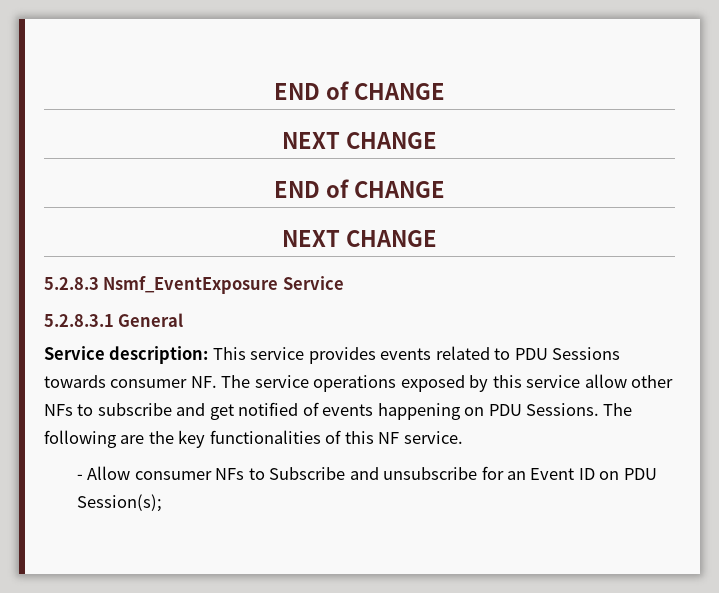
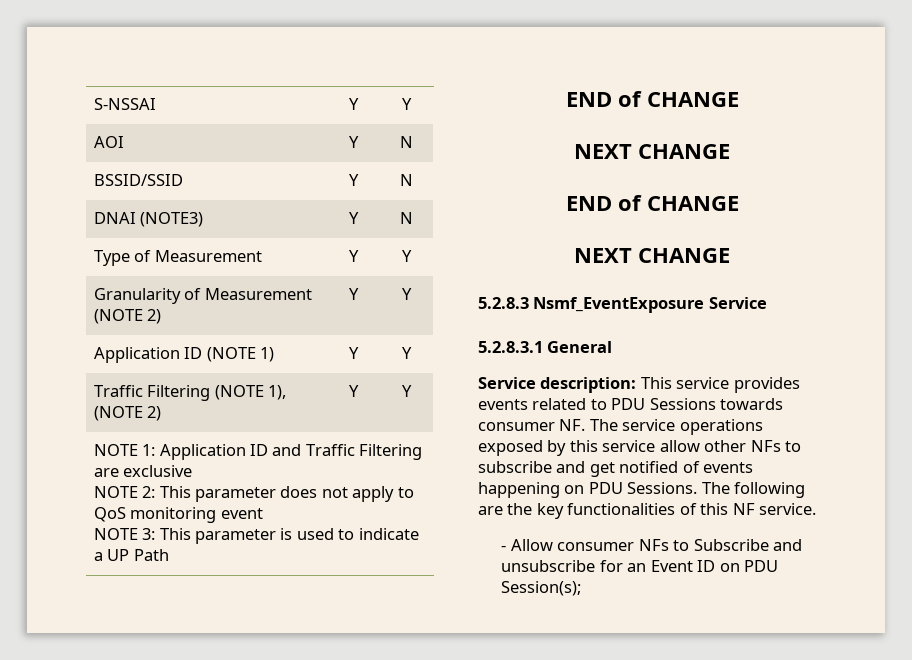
+ S-NSSAI | Y | Y
+ AOI | Y | N
+ BSSID/SSID | Y | N
+ DNAI (NOTE3) | Y | N
+ Type of Measurement | Y | Y
+ Granularity of Measurement (NOTE 2) | Y | Y
+ Application ID (NOTE 1) | Y | Y
+ Traffic Filtering (NOTE 1), (NOTE 2) | Y | Y
+ NOTE 1: Application ID and Traffic Filtering are exclusive
+ NOTE 2: This parameter does not apply to QoS monitoring event
+ NOTE 3: This parameter is used to indicate a UP Path

